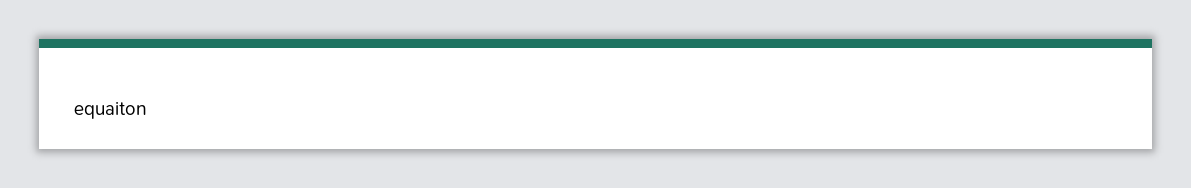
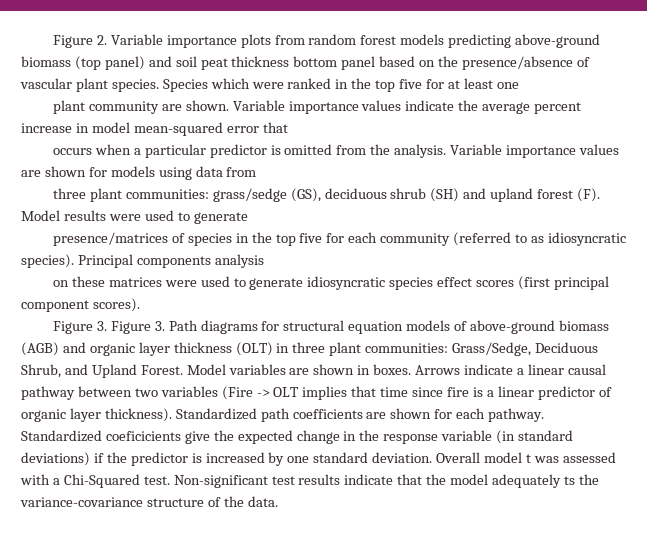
- equaiton
+ Figure 2. Variable importance plots from random forest models predicting above-ground biomass (top panel) and soil peat thickness bottom panel based on the presence/absence of vascular plant species. Species which were ranked in the top five for at least one
+ plant community are shown. Variable importance values indicate the average percent increase in model mean-squared error that
+ occurs when a particular predictor is omitted from the analysis. Variable importance values are shown for models using data from
+ three plant communities: grass/sedge (GS), deciduous shrub (SH) and upland forest (F). Model results were used to generate
+ presence/matrices of species in the top five for each community (referred to as idiosyncratic species). Principal components analysis
+ on these matrices were used to generate idiosyncratic species effect scores (first principal component scores).
+ Figure 3. Figure 3. Path diagrams for structural equation models of above-ground biomass (AGB) and organic layer thickness (OLT) in three plant communities: Grass/Sedge, Deciduous Shrub, and Upland Forest. Model variables are shown in boxes. Arrows indicate a linear causal pathway between two variables (Fire -> OLT implies that time since fire is a linear predictor of organic layer thickness). Standardized path coefficients are shown for each pathway. Standardized coeficicients give the expected change in the response variable (in standard deviations) if the predictor is increased by one standard deviation. Overall model t was assessed with a Chi-Squared test. Non-significant test results indicate that the model adequately ts the variance-covariance structure of the data.

